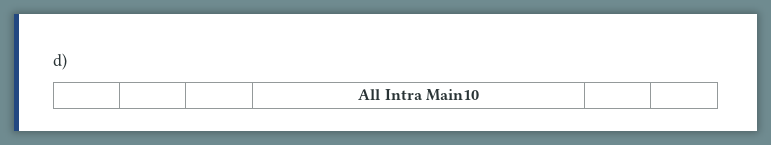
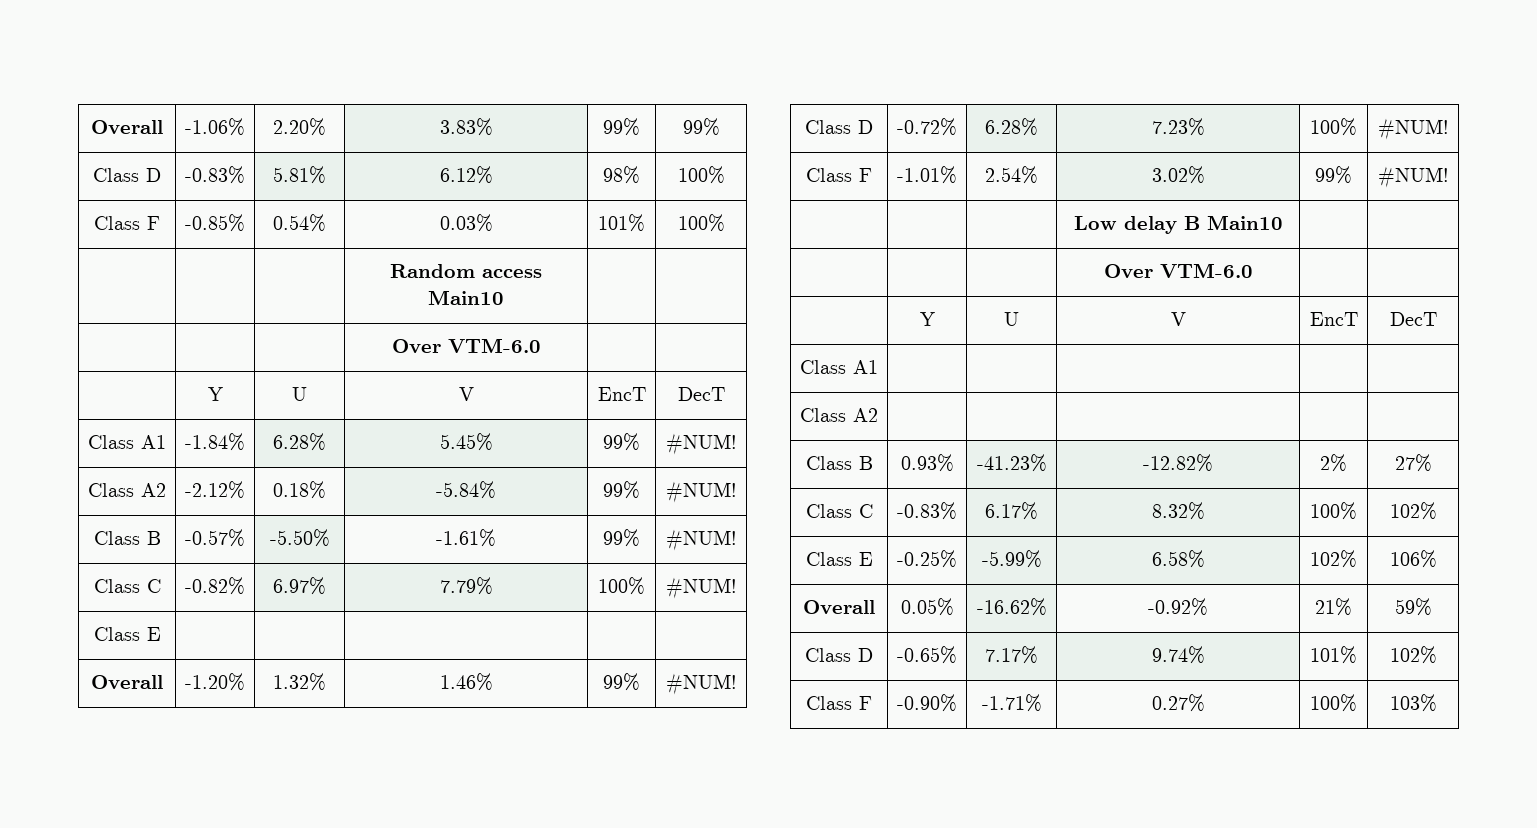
- d)
- | | | All Intra Main10 | |
+ Overall | -1.06% | 2.20% | 3.83% | 99% | 99%
+ Class D | -0.83% | 5.81% | 6.12% | 98% | 100%
+ Class F | -0.85% | 0.54% | 0.03% | 101% | 100%
+ | | | Random access Main10 | |
+ | | | Over VTM-6.0 | |
+ | Y | U | V | EncT | DecT
+ Class A1 | -1.84% | 6.28% | 5.45% | 99% | #NUM!
+ Class A2 | -2.12% | 0.18% | -5.84% | 99% | #NUM!
+ Class B | -0.57% | -5.50% | -1.61% | 99% | #NUM!
+ Class C | -0.82% | 6.97% | 7.79% | 100% | #NUM!
+ Class E | | | | |
+ Overall | -1.20% | 1.32% | 1.46% | 99% | #NUM!
+ Class D | -0.72% | 6.28% | 7.23% | 100% | #NUM!
+ Class F | -1.01% | 2.54% | 3.02% | 99% | #NUM!
+ | | | Low delay B Main10 | |
+ | | | Over VTM-6.0 | |
+ | Y | U | V | EncT | DecT
+ Class A1 | | | | |
+ Class A2 | | | | |
+ Class B | 0.93% | -41.23% | -12.82% | 2% | 27%
+ Class C | -0.83% | 6.17% | 8.32% | 100% | 102%
+ Class E | -0.25% | -5.99% | 6.58% | 102% | 106%
+ Overall | 0.05% | -16.62% | -0.92% | 21% | 59%
+ Class D | -0.65% | 7.17% | 9.74% | 101% | 102%
+ Class F | -0.90% | -1.71% | 0.27% | 100% | 103%

